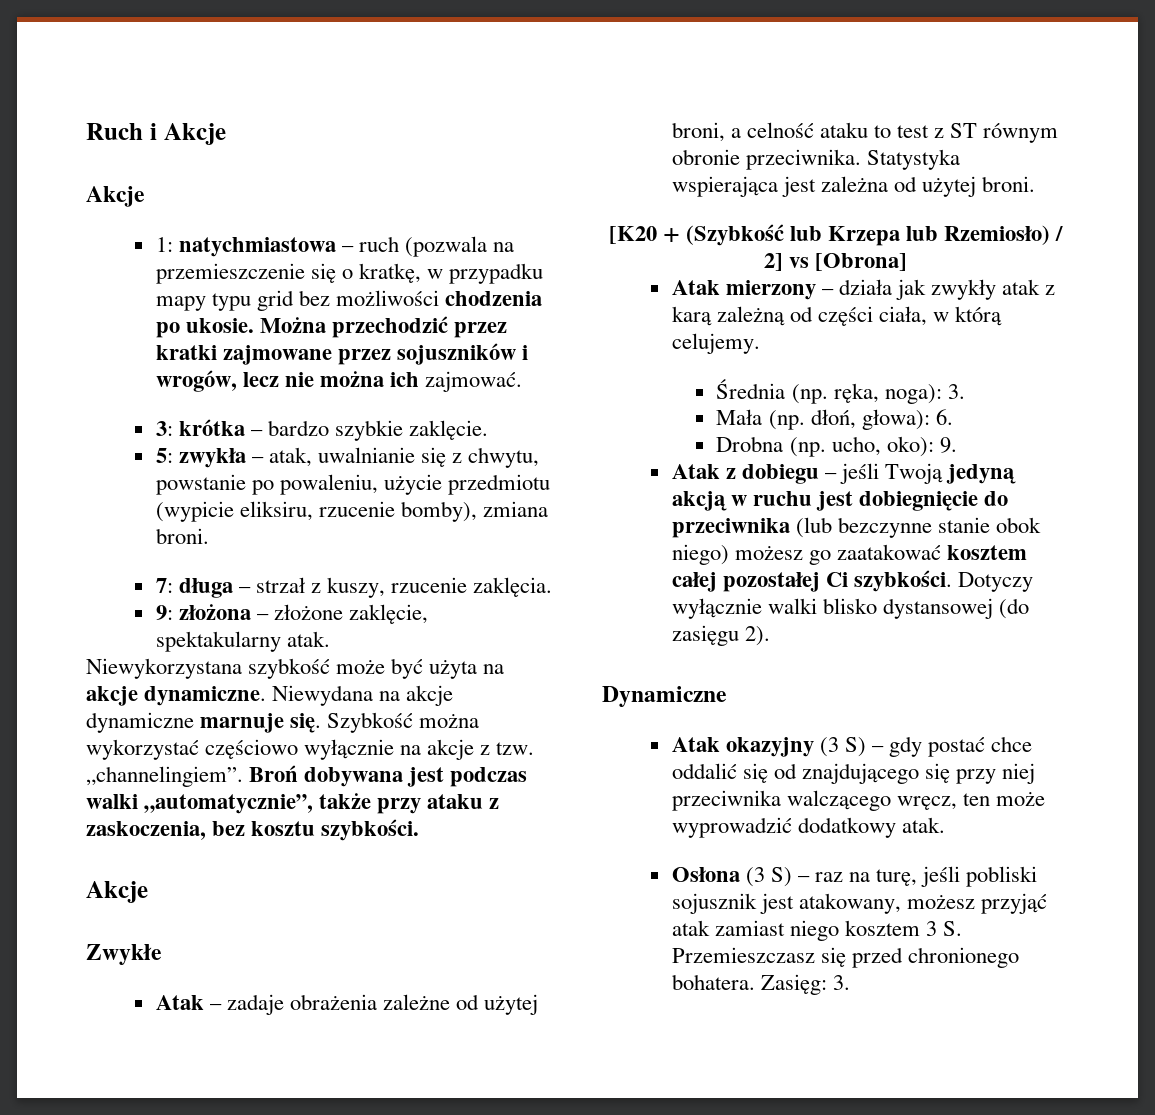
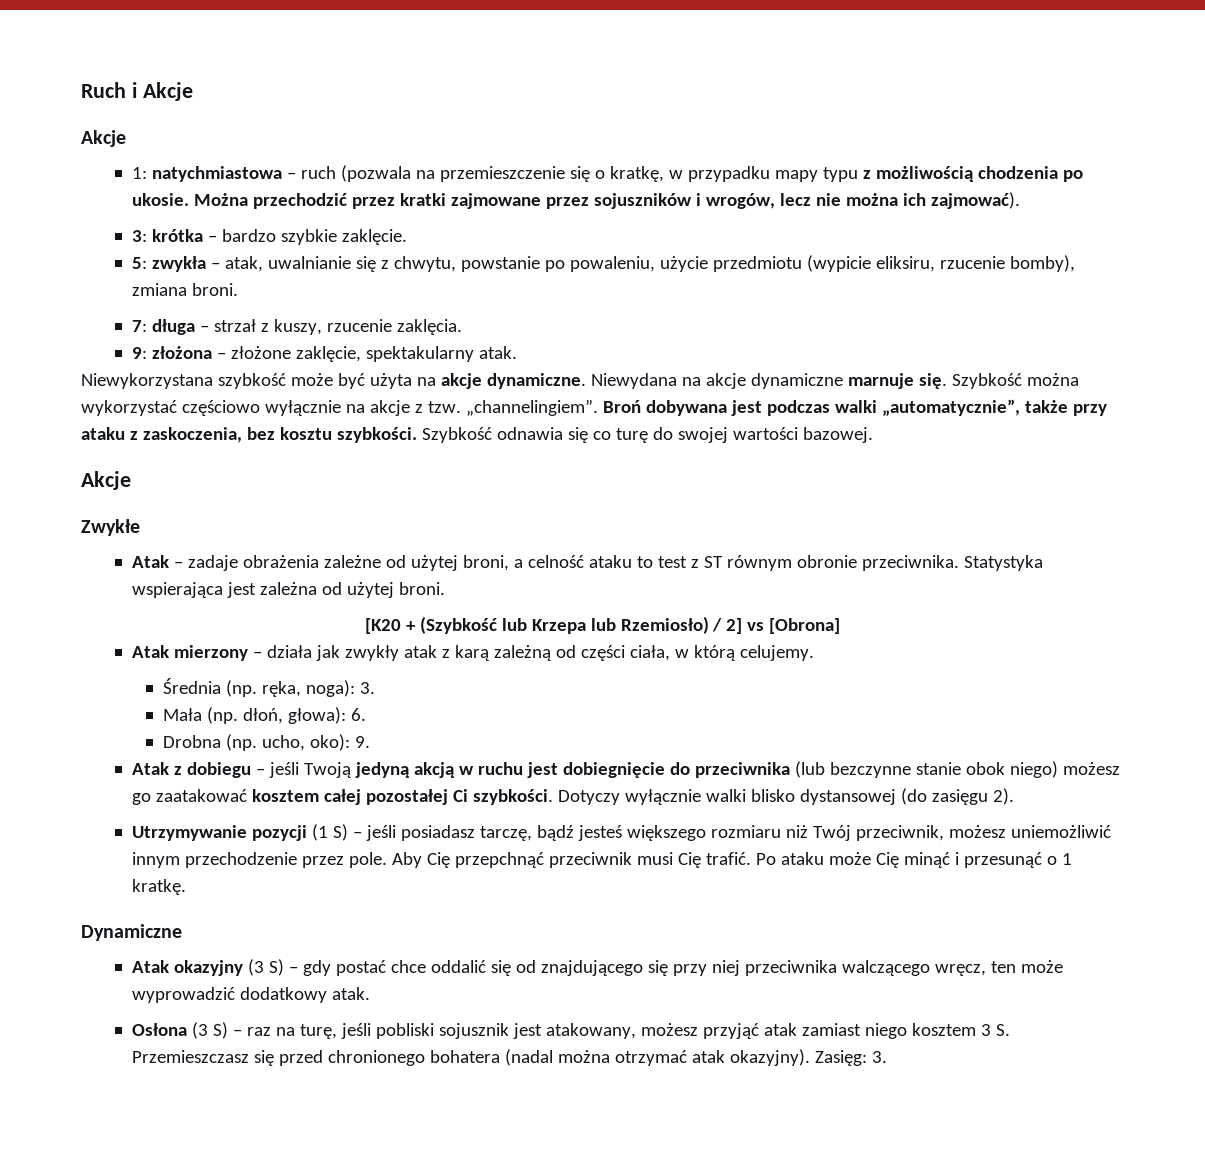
- 1: natychmiastowa – ruch (pozwala na przemieszczenie się o kratkę, w przypadku mapy typu grid bez możliwości chodzenia po ukosie.
+ 1: natychmiastowa – ruch (pozwala na przemieszczenie się o kratkę, w przypadku mapy typu z możliwością chodzenia po ukosie.
- Można przechodzić przez kratki zajmowane przez sojuszników i wrogów, lecz nie można ich zajmować.
+ Można przechodzić przez kratki zajmowane przez sojuszników i wrogów, lecz nie można ich zajmować).
+ Szybkość odnawia się co turę do swojej wartości bazowej.
+ Utrzymywanie pozycji (1 S) – jeśli posiadasz tarczę, bądź jesteś większego rozmiaru niż Twój przeciwnik, możesz uniemożliwić innym przechodzenie przez pole. Aby Cię przepchnąć przeciwnik musi Cię trafić. Po ataku może Cię minąć i przesunąć o 1 kratkę.
- Osłona (3 S) – raz na turę, jeśli pobliski sojusznik jest atakowany, możesz przyjąć atak zamiast niego kosztem 3 S. Przemieszczasz się przed chronionego bohatera.
+ Osłona (3 S) – raz na turę, jeśli pobliski sojusznik jest atakowany, możesz przyjąć atak zamiast niego kosztem 3 S. Przemieszczasz się przed chronionego bohatera (nadal można otrzymać atak okazyjny).

